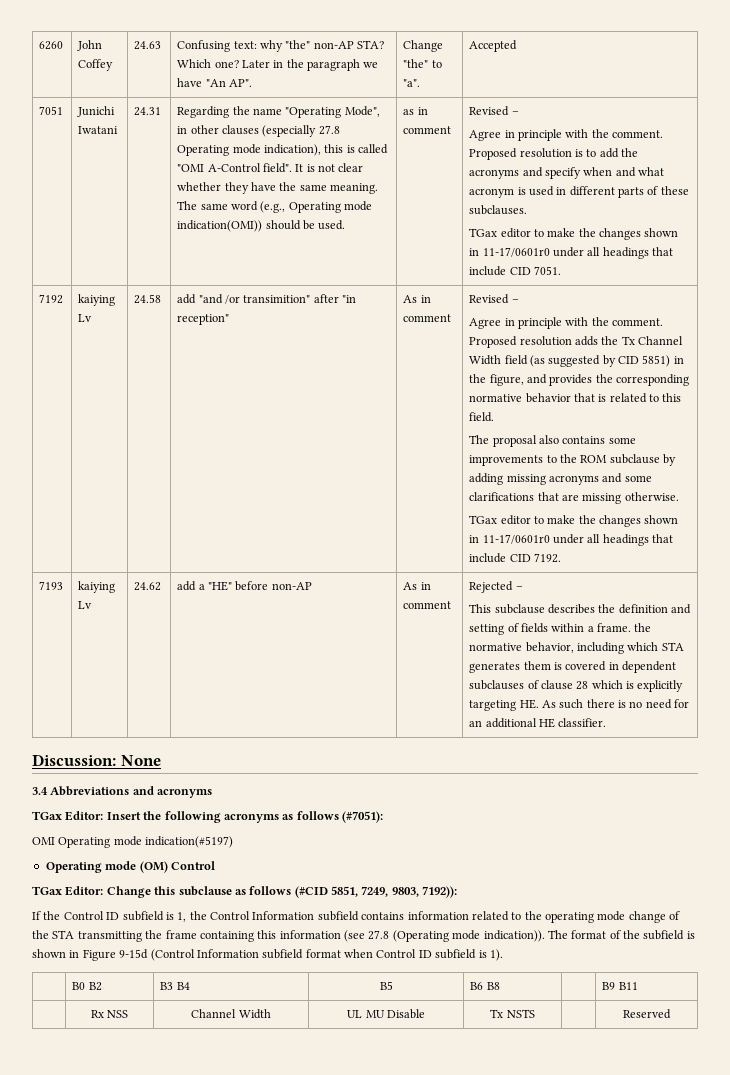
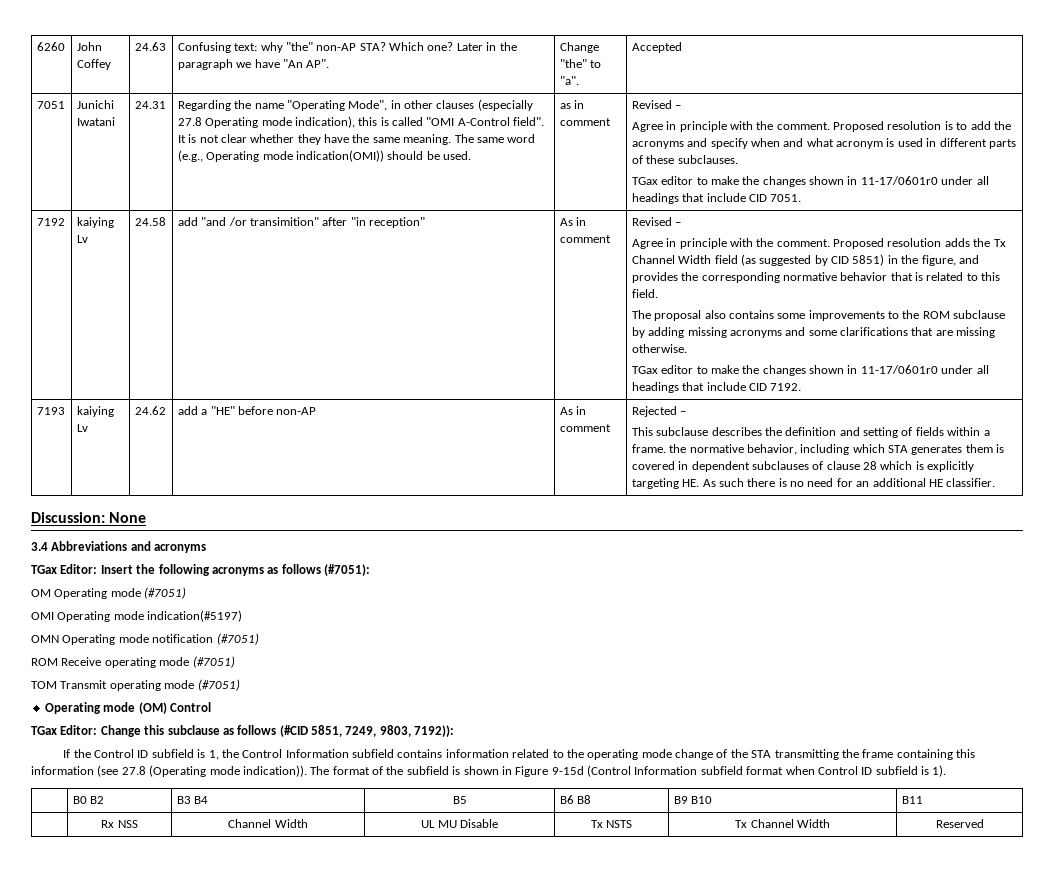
+ OM Operating mode (#7051)
+ OMN Operating mode notification (#7051)
+ ROM Receive operating mode (#7051)
+ TOM Transmit operating mode (#7051)
- | B0 B2 | B3 B4 | B5 | B6 B8 | | B9 B11
+ | B0 B2 | B3 B4 | B5 | B6 B8 | B9 B10 | B11
- | Rx NSS | Channel Width | UL MU Disable | Tx NSTS | | Reserved
+ | Rx NSS | Channel Width | UL MU Disable | Tx NSTS | Tx Channel Width | Reserved

